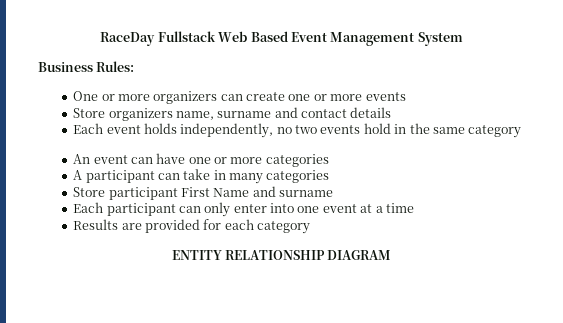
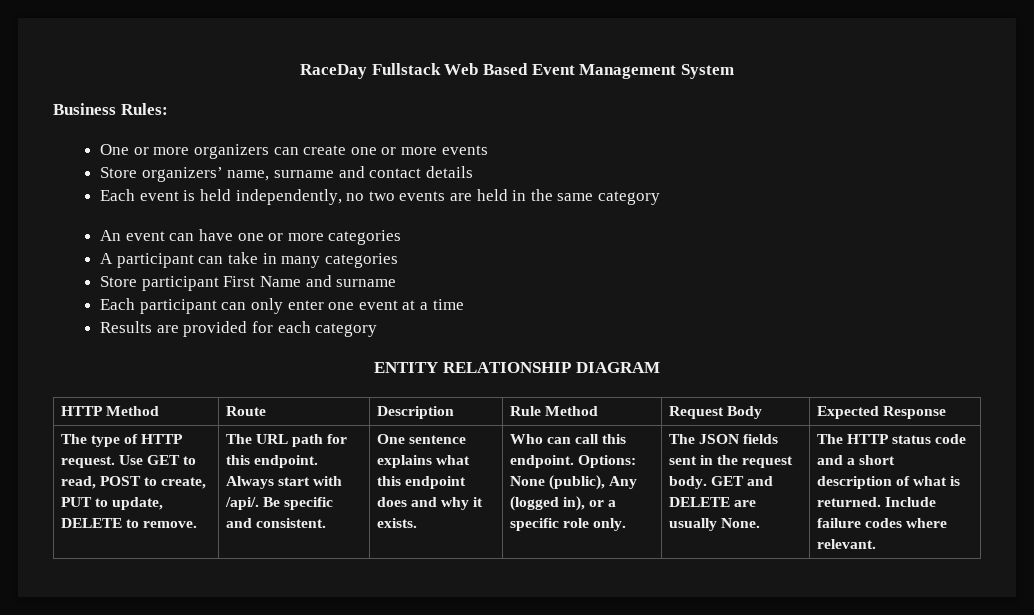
- Store organizers name, surname and contact details
+ Store organizers’ name, surname and contact details
- Each event holds independently, no two events hold in the same category
+ Each event is held independently, no two events are held in the same category
- Each participant can only enter into one event at a time
+ Each participant can only enter one event at a time
+ HTTP Method | Route | Description | Rule Method | Request Body | Expected Response
+ The type of HTTP request. Use GET to read, POST to create, PUT to update, DELETE to remove. | The URL path for this endpoint. Always start with /api/. Be specific and consistent. | One sentence explains what this endpoint does and why it exists. | Who can call this endpoint. Options: None (public), Any (logged in), or a specific role only. | The JSON fields sent in the request body. GET and DELETE are usually None. | The HTTP status code and a short description of what is returned. Include failure codes where relevant.

